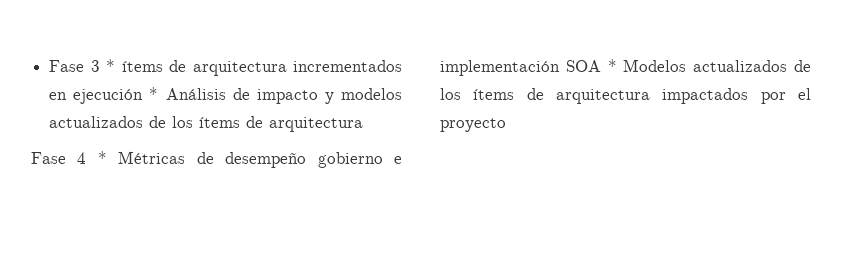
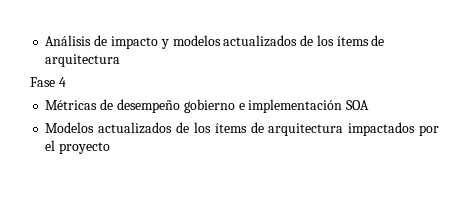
- Fase 3 * ítems de arquitectura incrementados en ejecución * Análisis de impacto y modelos actualizados de los ítems de arquitectura
+ Análisis de impacto y modelos actualizados de los ítems de arquitectura
- Fase 4 * Métricas de desempeño gobierno e implementación SOA * Modelos actualizados de los ítems de arquitectura impactados por el proyecto
+ Fase 4
+ Métricas de desempeño gobierno e implementación SOA
+ Modelos actualizados de los ítems de arquitectura impactados por el proyecto

